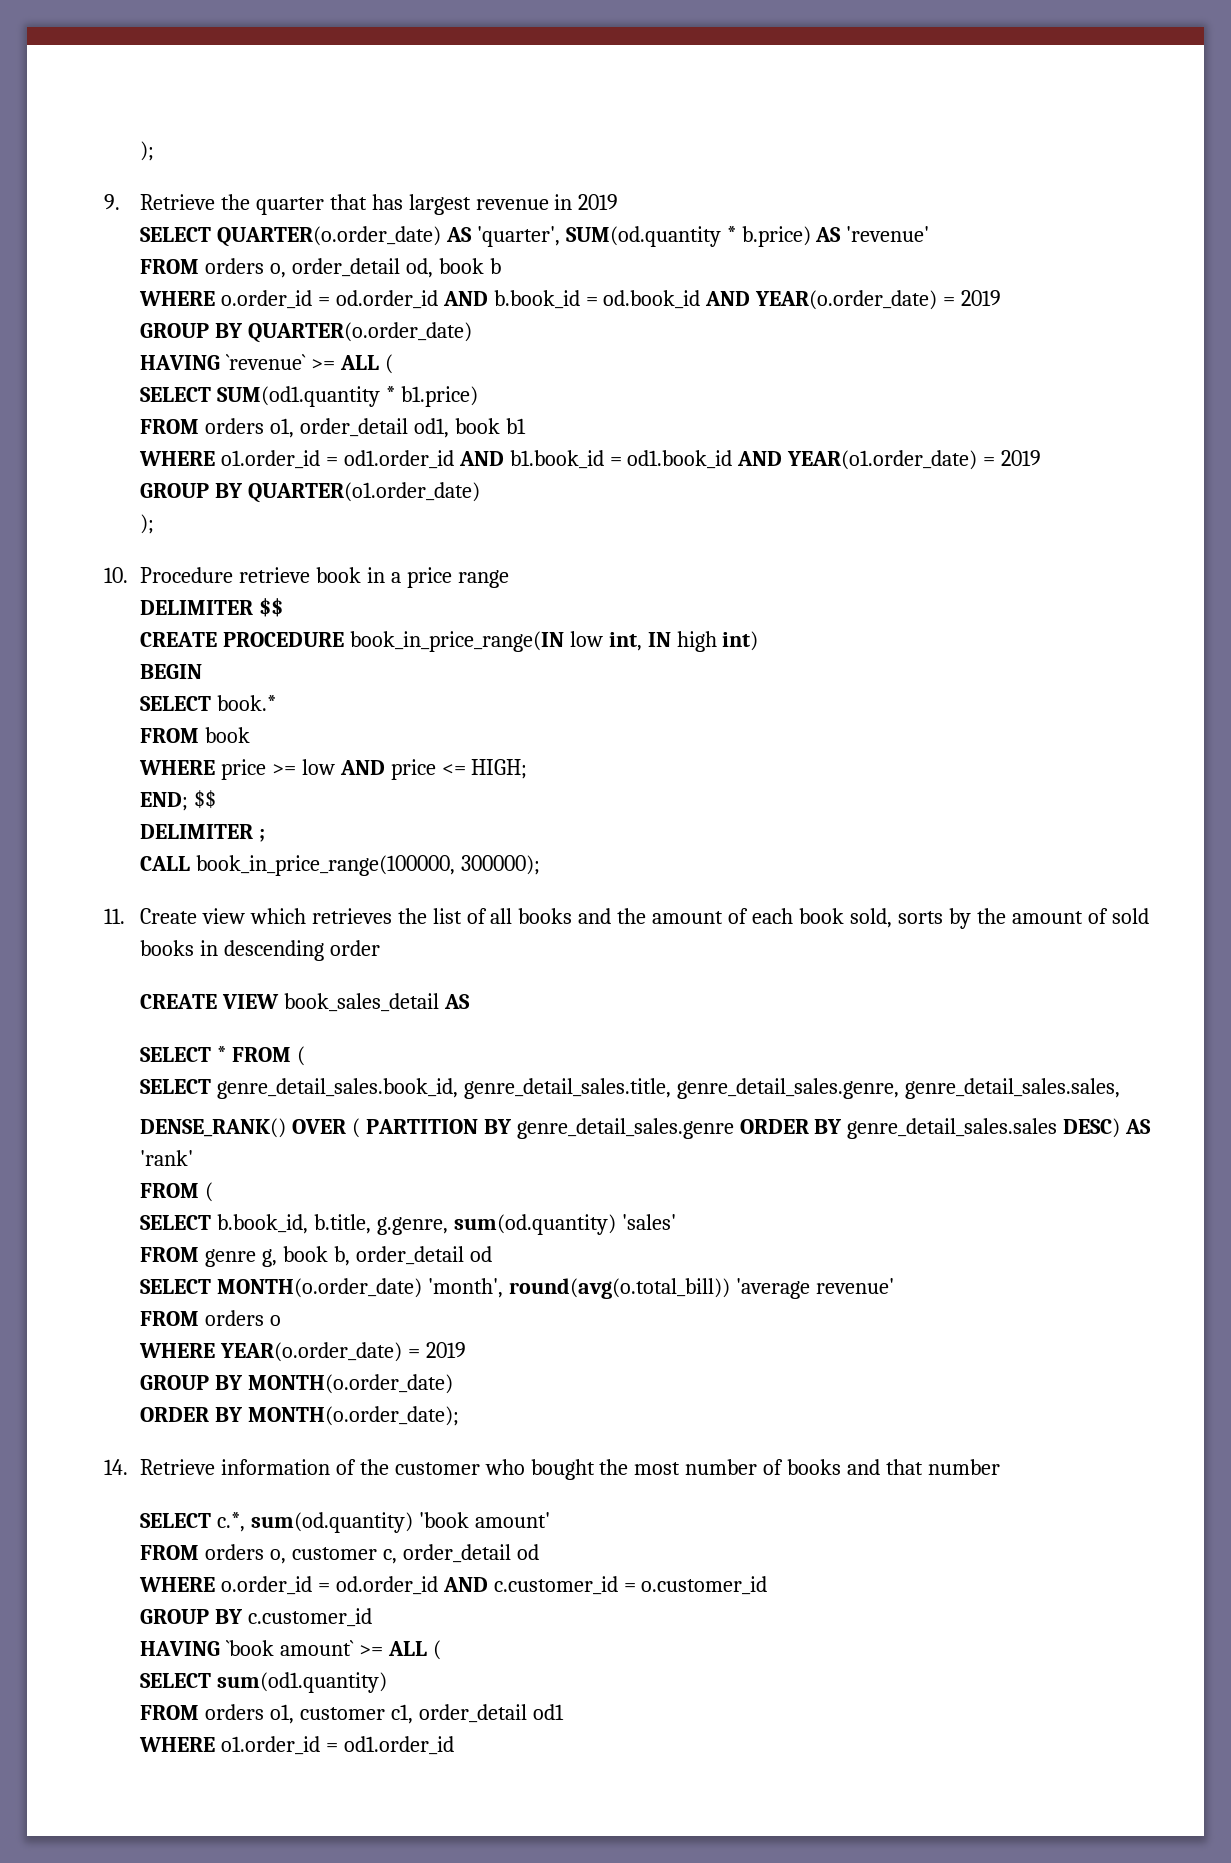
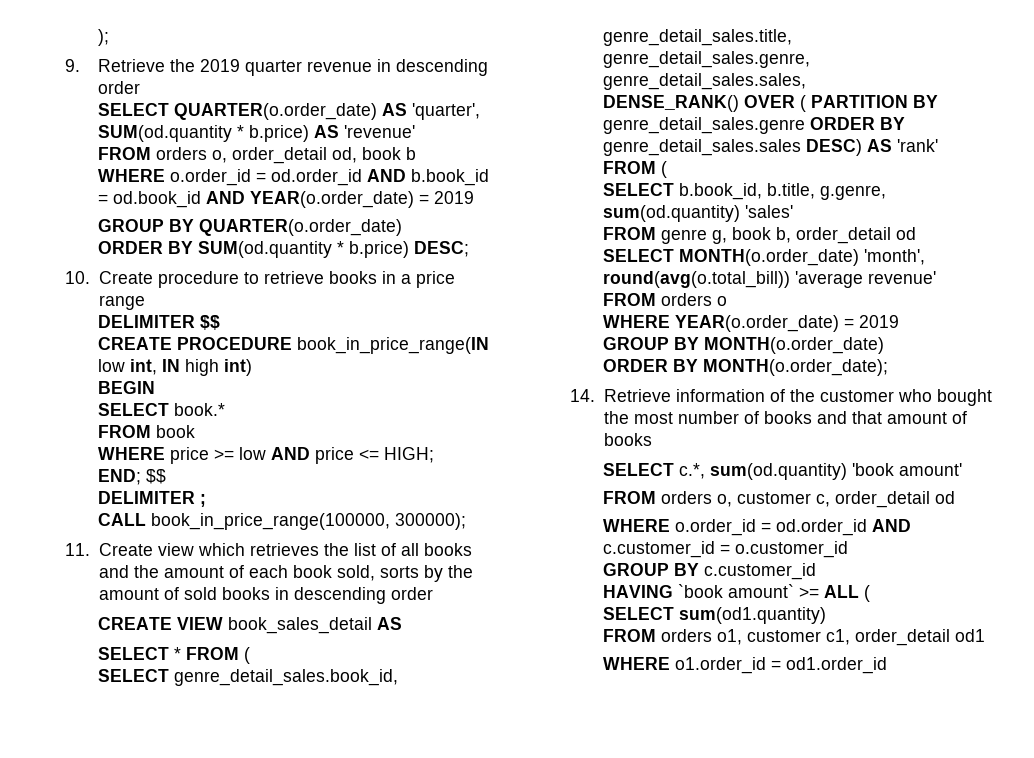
- 9. Retrieve the quarter that has largest revenue in 2019
+ 9. Retrieve the 2019 quarter revenue in descending order
- HAVING `revenue` >= ALL (
- SELECT SUM(od1.quantity * b1.price)
- FROM orders o1, order_detail od1, book b1
- WHERE o1.order_id = od1.order_id AND b1.book_id = od1.book_id AND YEAR(o1.order_date) = 2019
- GROUP BY QUARTER(o1.order_date)
- );
- 10. Procedure retrieve book in a price range
+ ORDER BY SUM(od.quantity * b.price) DESC;
+ 10. Create procedure to retrieve books in a price range
- 14. Retrieve information of the customer who bought the most number of books and that number
+ 14. Retrieve information of the customer who bought the most number of books and that amount of books

